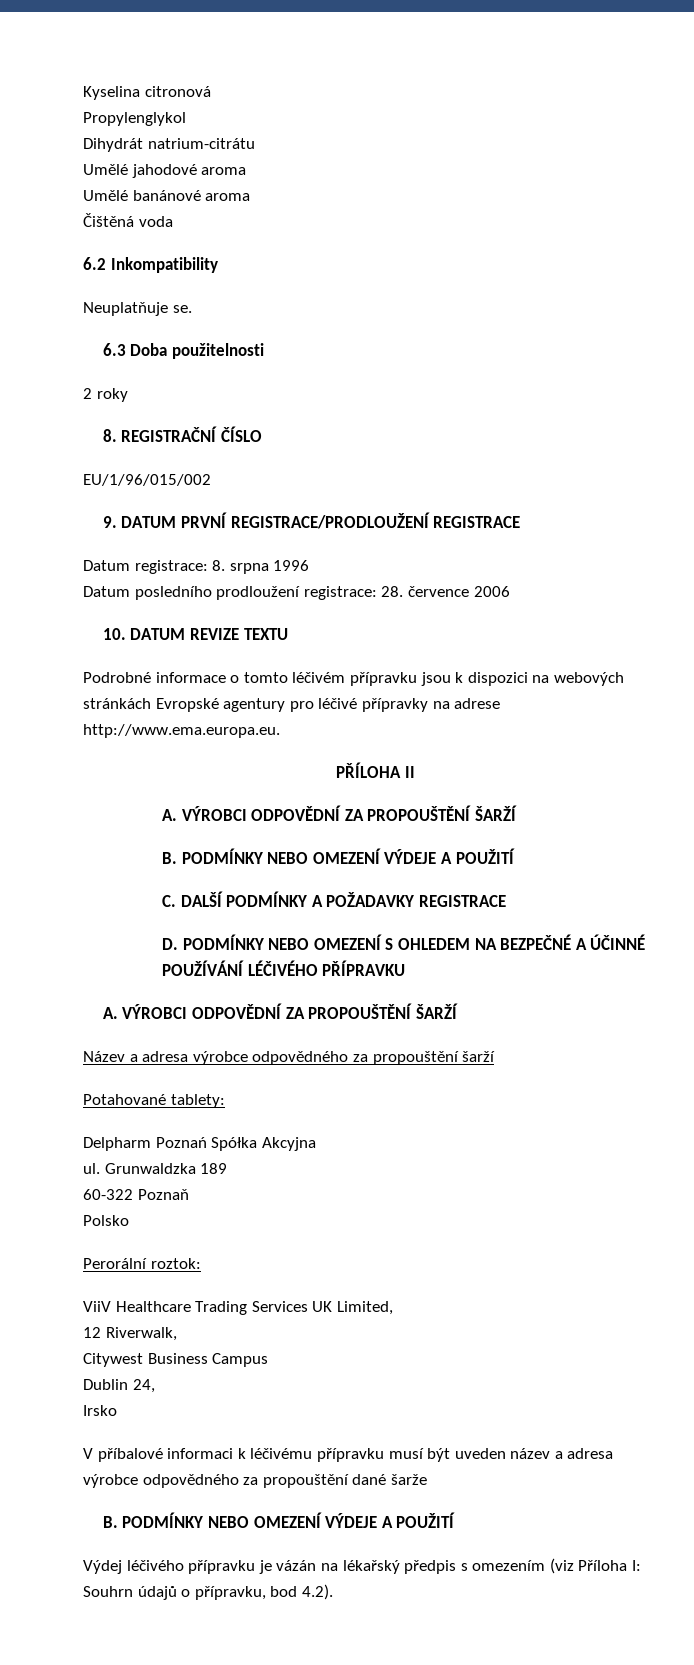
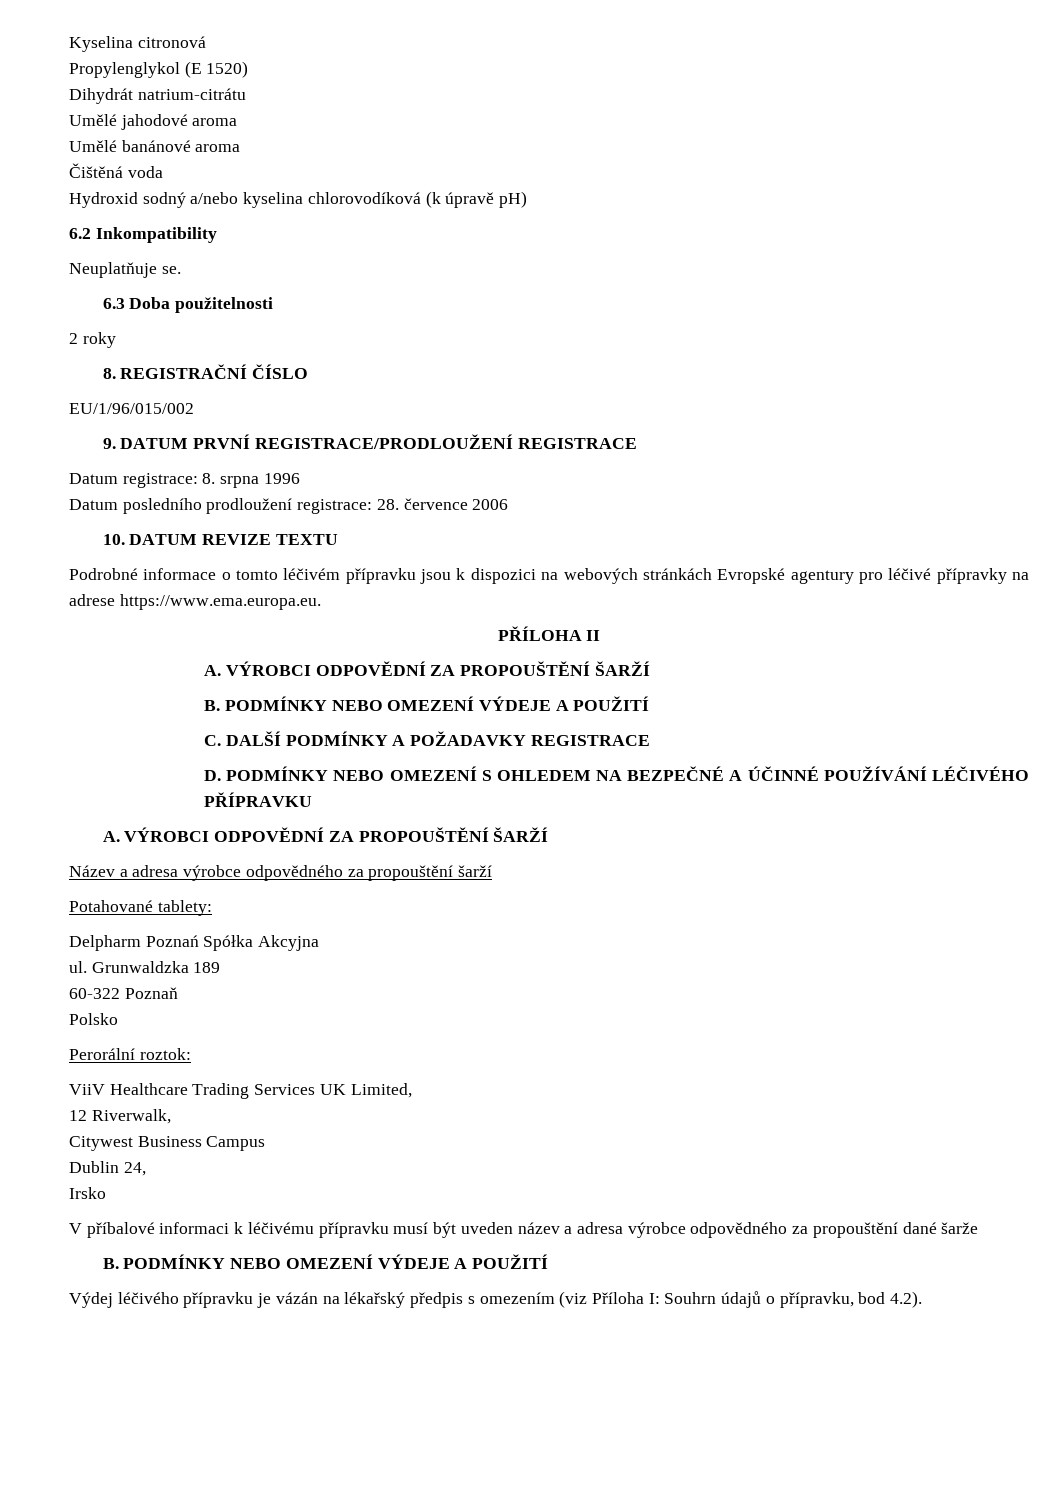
- Propylenglykol
+ Propylenglykol (E 1520)
+ Hydroxid sodný a/nebo kyselina chlorovodíková (k úpravě pH)
- Podrobné informace o tomto léčivém přípravku jsou k dispozici na webových stránkách Evropské agentury pro léčivé přípravky na adrese http://www.ema.europa.eu.
+ Podrobné informace o tomto léčivém přípravku jsou k dispozici na webových stránkách Evropské agentury pro léčivé přípravky na adrese https://www.ema.europa.eu.

